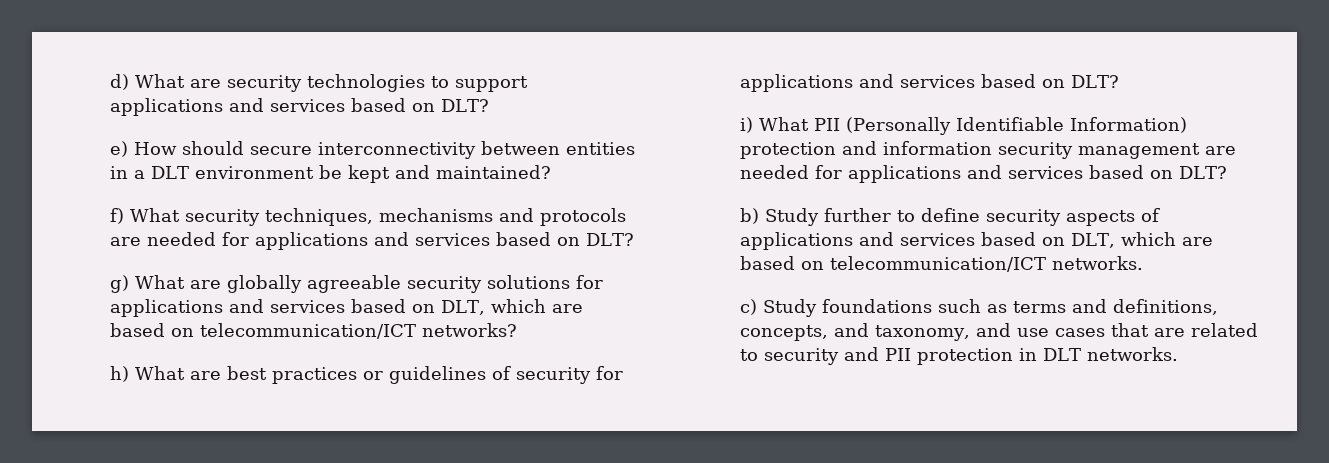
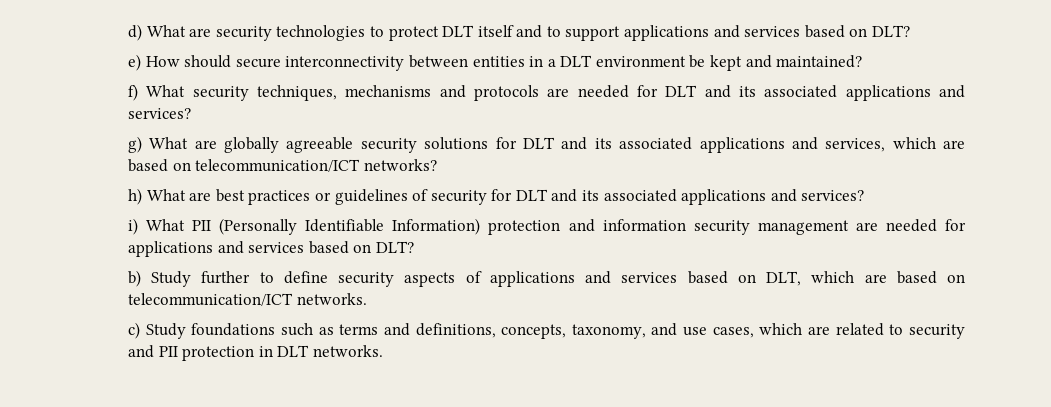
- d) What are security technologies to support applications and services based on DLT?
+ d) What are security technologies to protect DLT itself and to support applications and services based on DLT?
- f) What security techniques, mechanisms and protocols are needed for applications and services based on DLT?
+ f) What security techniques, mechanisms and protocols are needed for DLT and its associated applications and services?
- g) What are globally agreeable security solutions for applications and services based on DLT, which are based on telecommunication/ICT networks?
+ g) What are globally agreeable security solutions for DLT and its associated applications and services, which are based on telecommunication/ICT networks?
- h) What are best practices or guidelines of security for applications and services based on DLT?
+ h) What are best practices or guidelines of security for DLT and its associated applications and services?
- c) Study foundations such as terms and definitions, concepts, and taxonomy, and use cases that are related to security and PII protection in DLT networks.
+ c) Study foundations such as terms and definitions, concepts, taxonomy, and use cases, which are related to security and PII protection in DLT networks.

